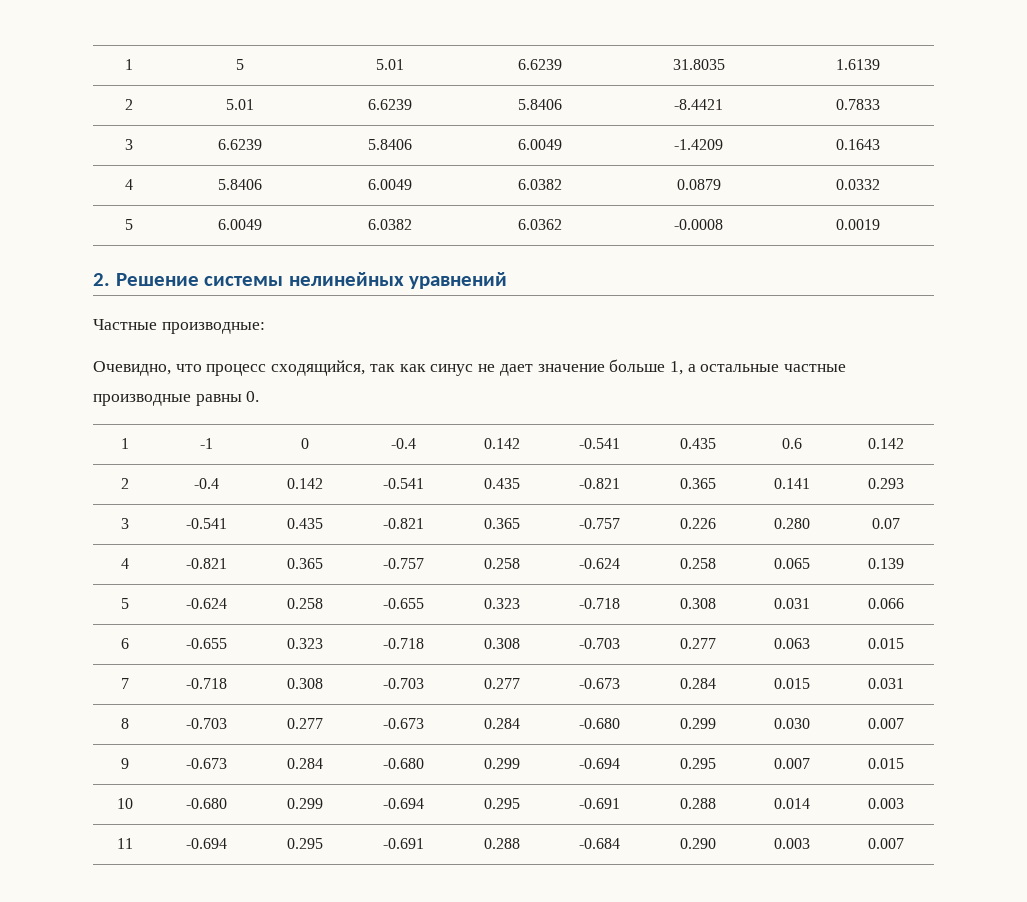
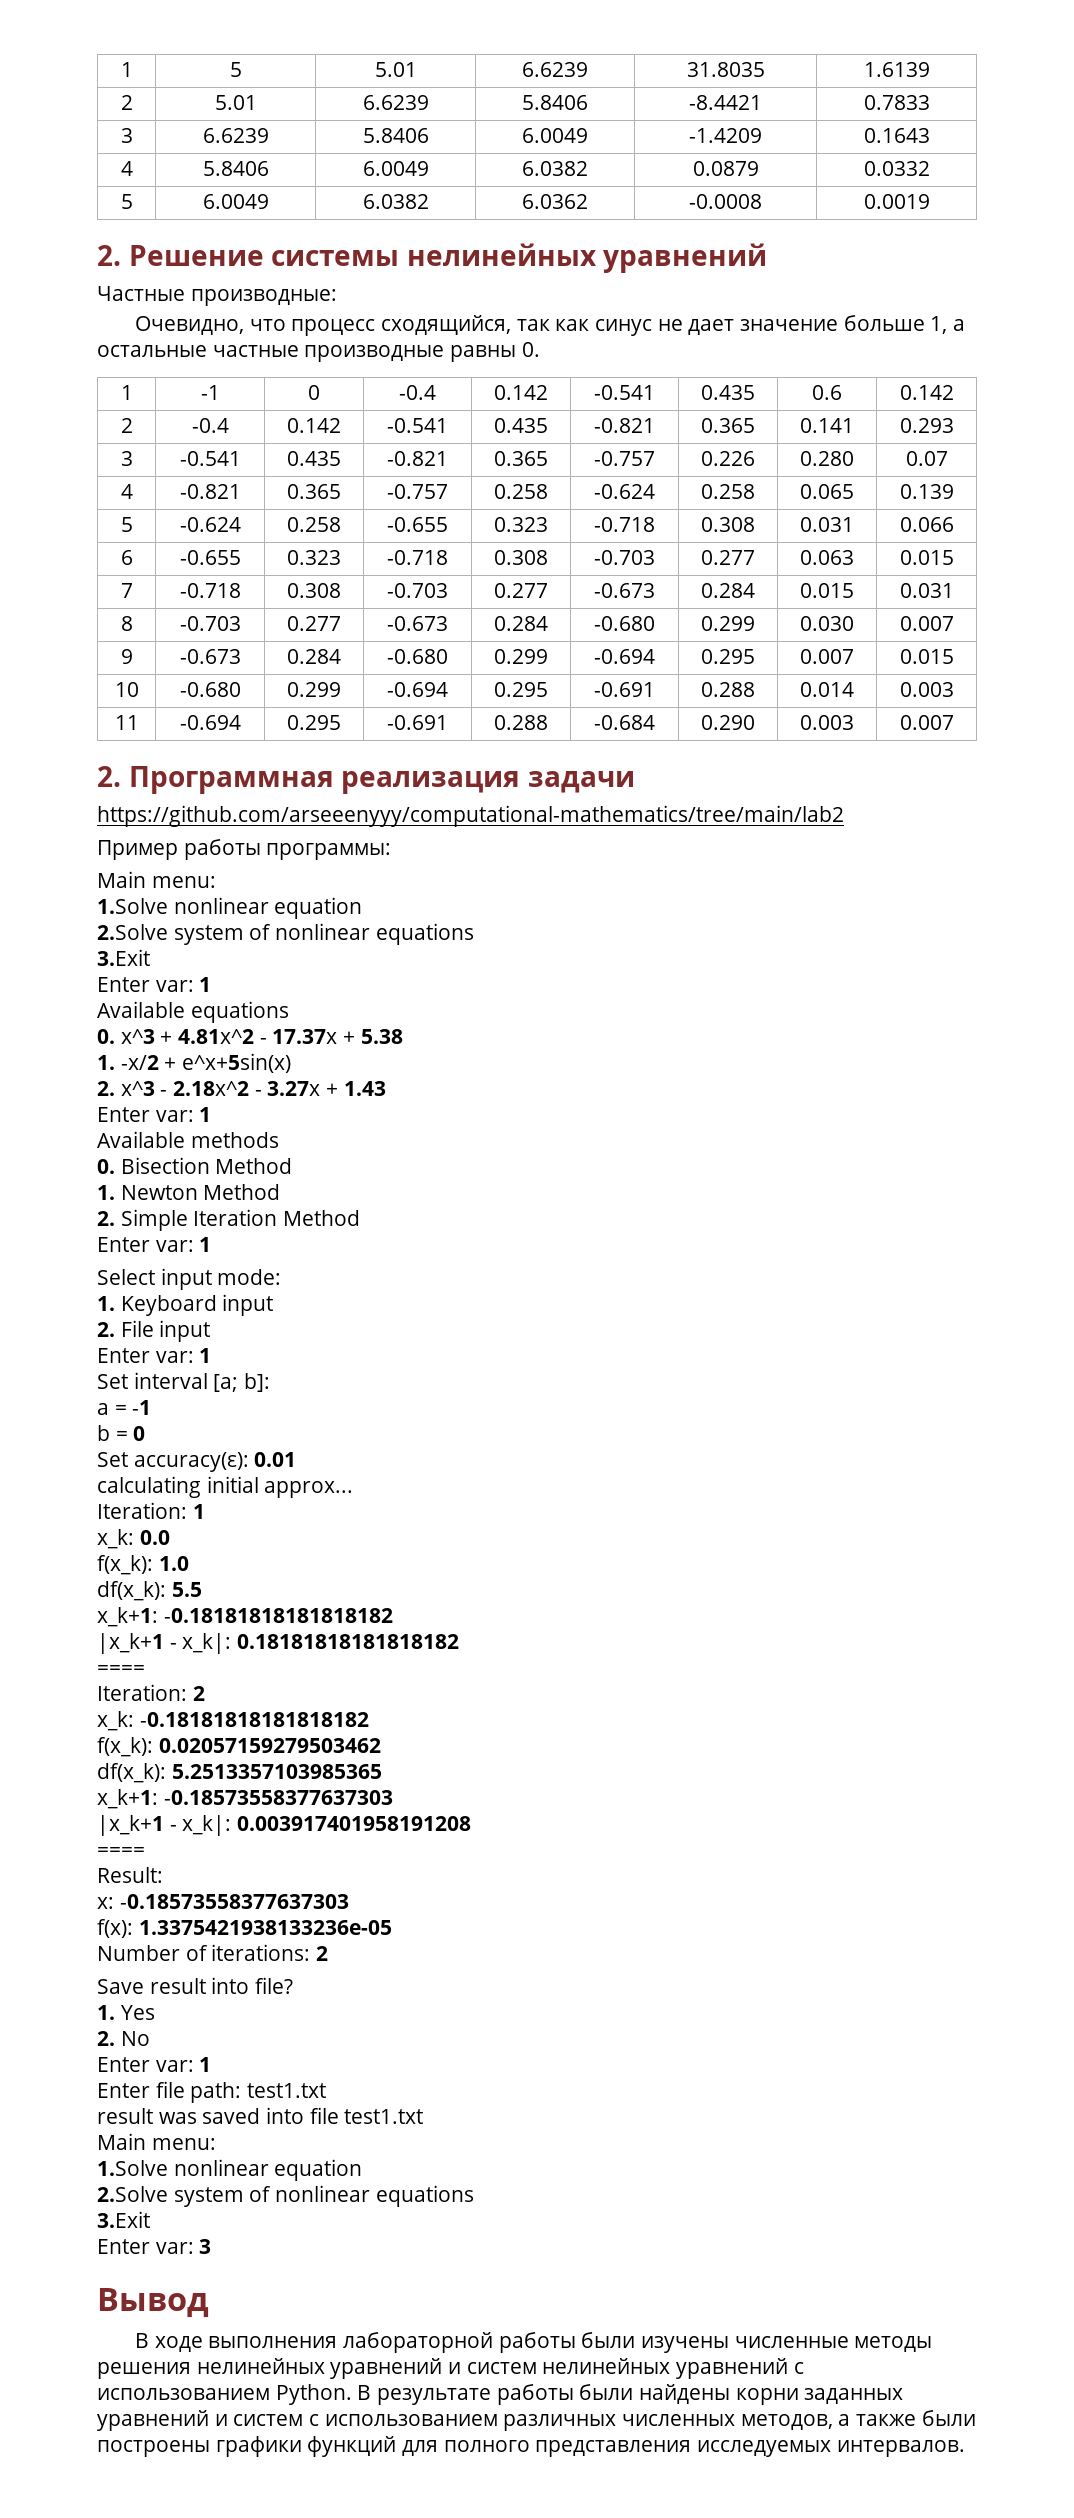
+ 2. Программная реализация задачи
+ https://github.com/arseeenyyy/computational-mathematics/tree/main/lab2
+ Пример работы программы:
+ Main menu:
+ 1.Solve nonlinear equation
+ 2.Solve system of nonlinear equations
+ 3.Exit
+ Enter var: 1
+ Available equations
+ 0. x^3 + 4.81x^2 - 17.37x + 5.38
+ 1. -x/2 + e^x+5sin(x)
+ 2. x^3 - 2.18x^2 - 3.27x + 1.43
+ Enter var: 1
+ Available methods
+ 0. Bisection Method
+ 1. Newton Method
+ 2. Simple Iteration Method
+ Enter var: 1
+ Select input mode:
+ 1. Keyboard input
+ 2. File input
+ Enter var: 1
+ Set interval [a; b]:
+ a = -1
+ b = 0
+ Set accuracy(ε): 0.01
+ calculating initial approx...
+ Iteration: 1
+ x_k: 0.0
+ f(x_k): 1.0
+ df(x_k): 5.5
+ x_k+1: -0.18181818181818182
+ |x_k+1 - x_k|: 0.18181818181818182
+ ====
+ Iteration: 2
+ x_k: -0.18181818181818182
+ f(x_k): 0.02057159279503462
+ df(x_k): 5.2513357103985365
+ x_k+1: -0.18573558377637303
+ |x_k+1 - x_k|: 0.003917401958191208
+ ====
+ Result:
+ x: -0.18573558377637303
+ f(x): 1.3375421938133236e-05
+ Number of iterations: 2
+ Save result into file?
+ 1. Yes
+ 2. No
+ Enter var: 1
+ Enter file path: test1.txt
+ result was saved into file test1.txt
+ Main menu:
+ 1.Solve nonlinear equation
+ 2.Solve system of nonlinear equations
+ 3.Exit
+ Enter var: 3
+ Вывод
+ В ходе выполнения лабораторной работы были изучены численные методы решения нелинейных уравнений и систем нелинейных уравнений с использованием Python. В результате работы были найдены корни заданных уравнений и систем с использованием различных численных методов, а также были построены графики функций для полного представления исследуемых интервалов.

